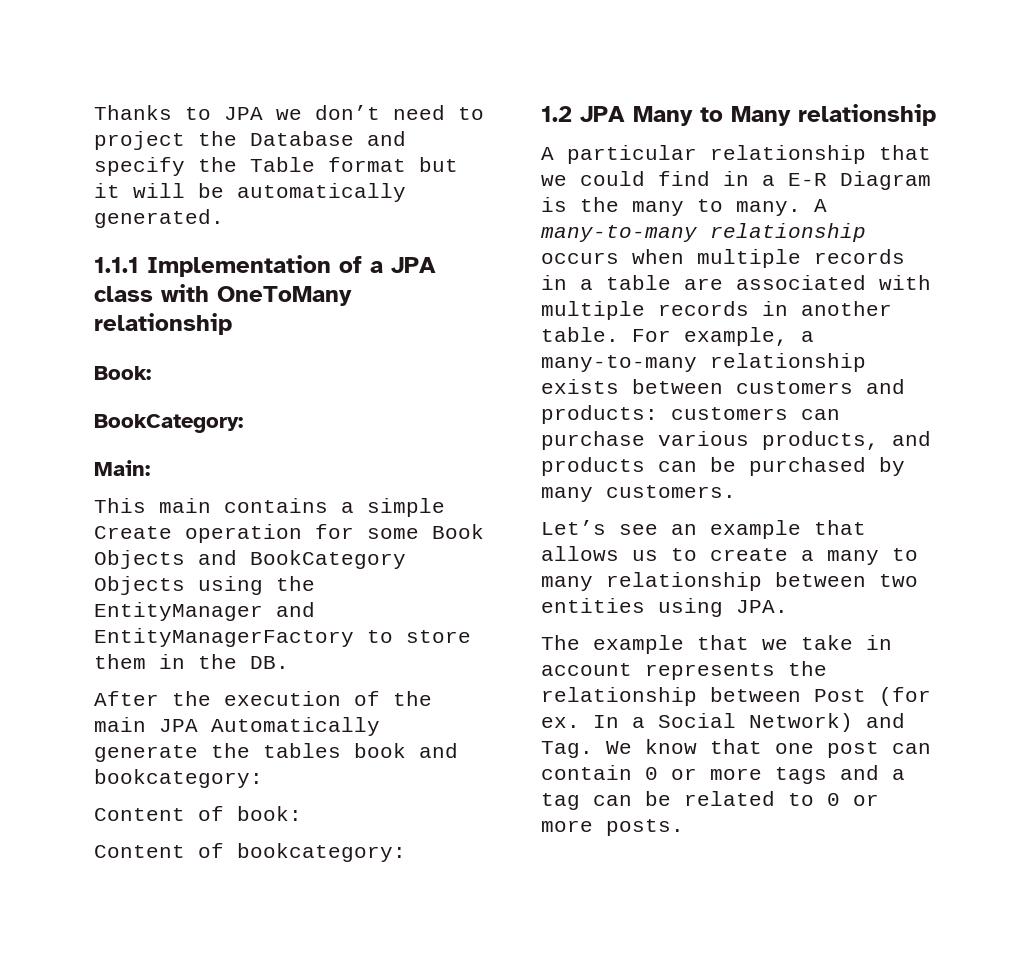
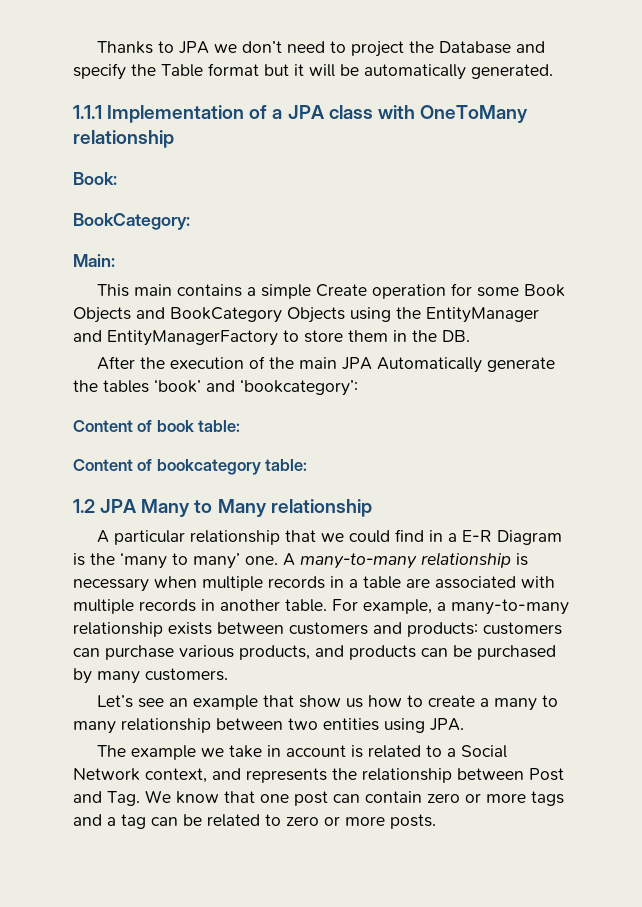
- After the execution of the main JPA Automatically generate the tables book and bookcategory:
- Content of book:
- Content of bookcategory:
+ After the execution of the main JPA Automatically generate the tables ‘book’ and ‘bookcategory’:
+ Content of book table:
+ Content of bookcategory table:
- A particular relationship that we could find in a E-R Diagram is the many to many.
+ A particular relationship that we could find in a E-R Diagram is the ‘many to many’ one.
- A many-to-many relationship occurs when multiple records in a table are associated with multiple records in another table.
+ A many-to-many relationship is necessary when multiple records in a table are associated with multiple records in another table.
- Let’s see an example that allows us to create a many to many relationship between two entities using JPA.
+ Let’s see an example that show us how to create a many to many relationship between two entities using JPA.
- The example that we take in account represents the relationship between Post (for ex. In a Social Network) and Tag. We know that one post can contain 0 or more tags and a tag can be related to 0 or more posts.
+ The example we take in account is related to a Social Network context, and represents the relationship between Post and Tag. We know that one post can contain zero or more tags and a tag can be related to zero or more posts.

